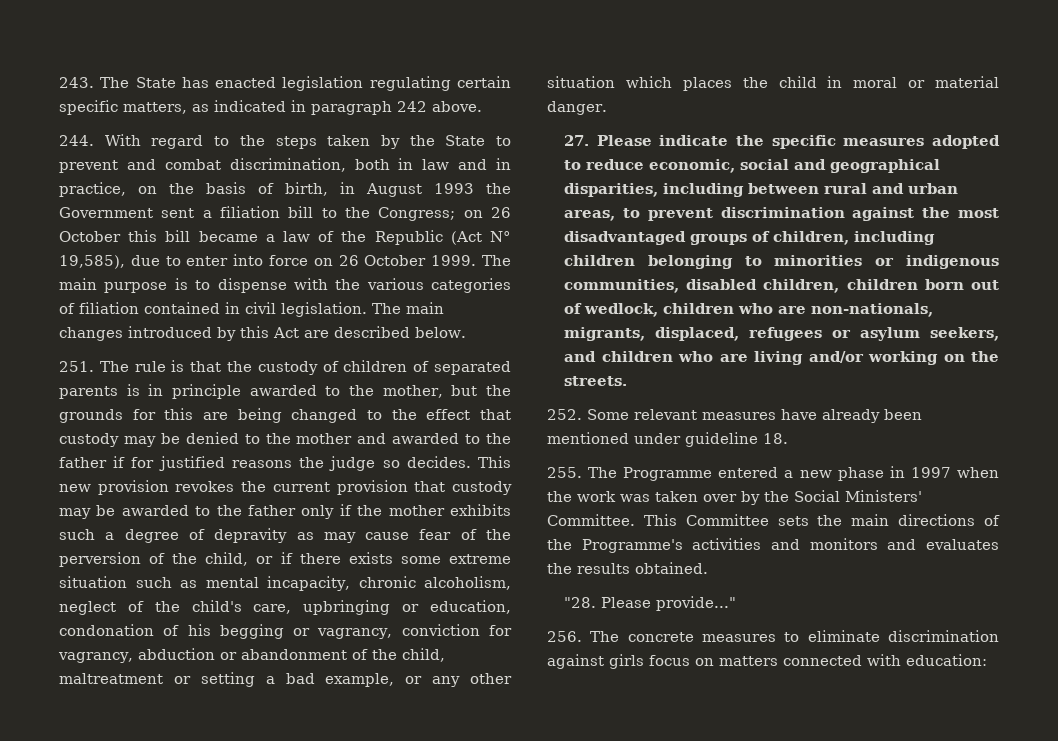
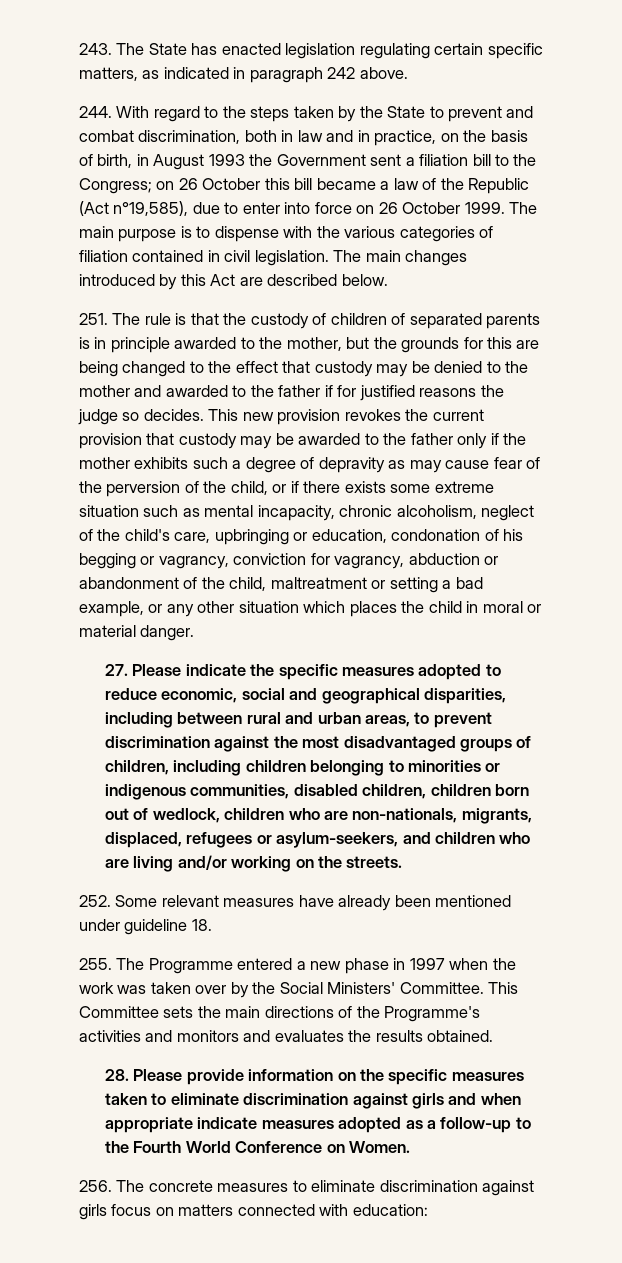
- 244. With regard to the steps taken by the State to prevent and combat discrimination, both in law and in practice, on the basis of birth, in August 1993 the Government sent a filiation bill to the Congress; on 26 October this bill became a law of the Republic (Act N° 19,585), due to enter into force on 26 October 1999.
+ 244. With regard to the steps taken by the State to prevent and combat discrimination, both in law and in practice, on the basis of birth, in August 1993 the Government sent a filiation bill to the Congress; on 26 October this bill became a law of the Republic (Act n°19,585), due to enter into force on 26 October 1999.
- 27. Please indicate the specific measures adopted to reduce economic, social and geographical disparities, including between rural and urban areas, to prevent discrimination against the most disadvantaged groups of children, including children belonging to minorities or indigenous communities, disabled children, children born out of wedlock, children who are non-nationals, migrants, displaced, refugees or asylum seekers, and children who are living and/or working on the streets.
+ 27. Please indicate the specific measures adopted to reduce economic, social and geographical disparities, including between rural and urban areas, to prevent discrimination against the most disadvantaged groups of children, including children belonging to minorities or indigenous communities, disabled children, children born out of wedlock, children who are non-nationals, migrants, displaced, refugees or asylum-seekers, and children who are living and/or working on the streets.
- "28. Please provide..."
+ 28. Please provide information on the specific measures taken to eliminate discrimination against girls and when appropriate indicate measures adopted as a follow-up to the Fourth World Conference on Women.

